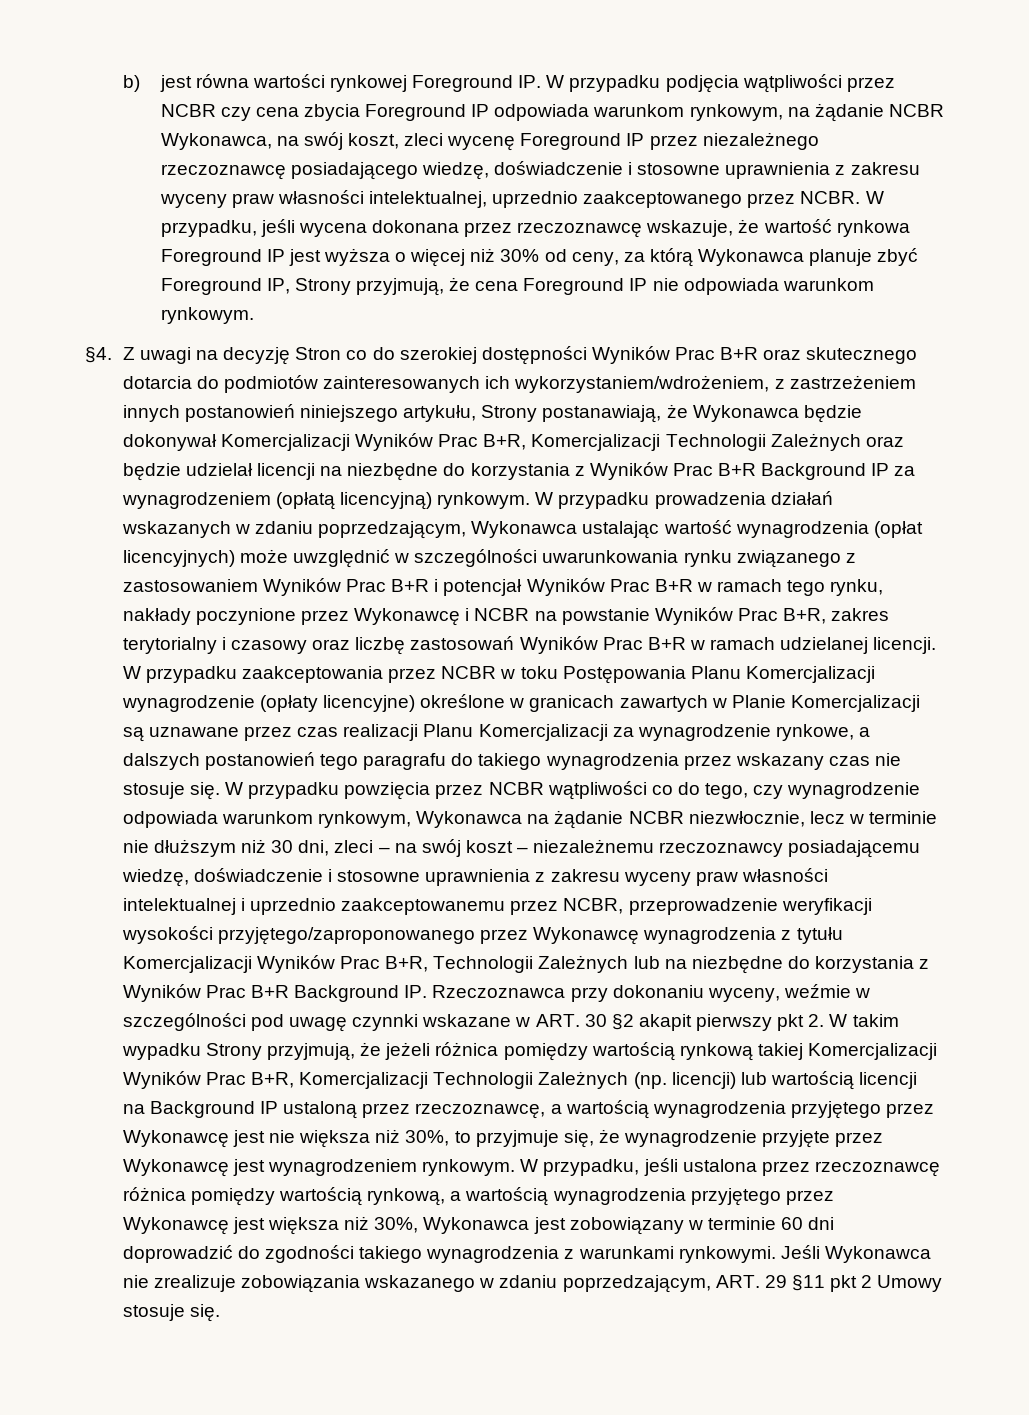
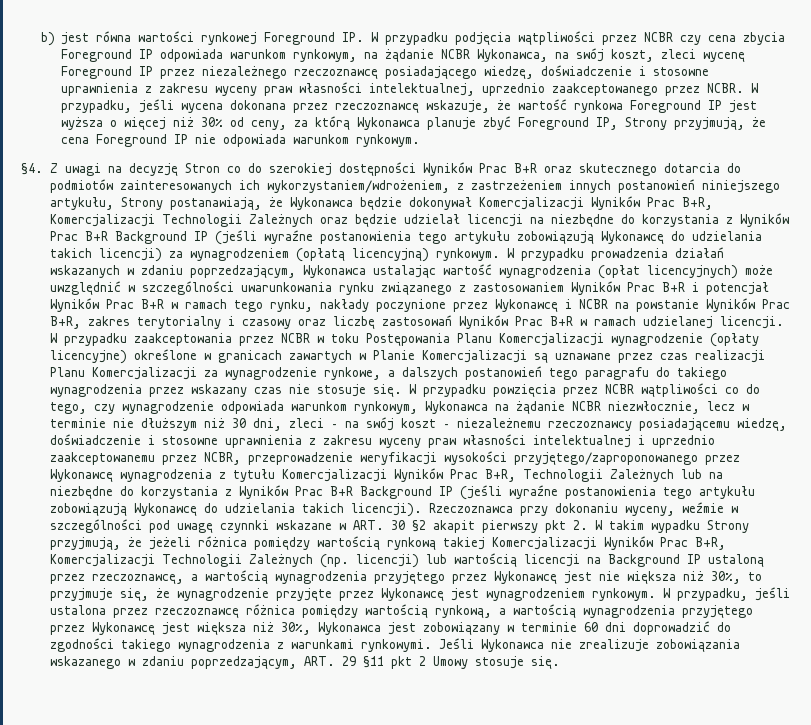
- Z uwagi na decyzję Stron co do szerokiej dostępności Wyników Prac B+R oraz skutecznego dotarcia do podmiotów zainteresowanych ich wykorzystaniem/wdrożeniem, z zastrzeżeniem innych postanowień niniejszego artykułu, Strony postanawiają, że Wykonawca będzie dokonywał Komercjalizacji Wyników Prac B+R, Komercjalizacji Technologii Zależnych oraz będzie udzielał licencji na niezbędne do korzystania z Wyników Prac B+R Background IP za wynagrodzeniem (opłatą licencyjną) rynkowym.
+ Z uwagi na decyzję Stron co do szerokiej dostępności Wyników Prac B+R oraz skutecznego dotarcia do podmiotów zainteresowanych ich wykorzystaniem/wdrożeniem, z zastrzeżeniem innych postanowień niniejszego artykułu, Strony postanawiają, że Wykonawca będzie dokonywał Komercjalizacji Wyników Prac B+R, Komercjalizacji Technologii Zależnych oraz będzie udzielał licencji na niezbędne do korzystania z Wyników Prac B+R Background IP (jeśli wyraźne postanowienia tego artykułu zobowiązują Wykonawcę do udzielania takich licencji) za wynagrodzeniem (opłatą licencyjną) rynkowym.
- W przypadku powzięcia przez NCBR wątpliwości co do tego, czy wynagrodzenie odpowiada warunkom rynkowym, Wykonawca na żądanie NCBR niezwłocznie, lecz w terminie nie dłuższym niż 30 dni, zleci – na swój koszt – niezależnemu rzeczoznawcy posiadającemu wiedzę, doświadczenie i stosowne uprawnienia z zakresu wyceny praw własności intelektualnej i uprzednio zaakceptowanemu przez NCBR, przeprowadzenie weryfikacji wysokości przyjętego/zaproponowanego przez Wykonawcę wynagrodzenia z tytułu Komercjalizacji Wyników Prac B+R, Technologii Zależnych lub na niezbędne do korzystania z Wyników Prac B+R Background IP. Rzeczoznawca przy dokonaniu wyceny, weźmie w szczególności pod uwagę czynnki wskazane w ART. 30 §2 akapit pierwszy pkt 2. W takim wypadku Strony przyjmują, że jeżeli różnica pomiędzy wartością rynkową takiej Komercjalizacji Wyników Prac B+R, Komercjalizacji Technologii Zależnych (np. licencji) lub wartością licencji na Background IP ustaloną przez rzeczoznawcę, a wartością wynagrodzenia przyjętego przez Wykonawcę jest nie większa niż 30%, to przyjmuje się, że wynagrodzenie przyjęte przez Wykonawcę jest wynagrodzeniem rynkowym.
+ W przypadku powzięcia przez NCBR wątpliwości co do tego, czy wynagrodzenie odpowiada warunkom rynkowym, Wykonawca na żądanie NCBR niezwłocznie, lecz w terminie nie dłuższym niż 30 dni, zleci – na swój koszt – niezależnemu rzeczoznawcy posiadającemu wiedzę, doświadczenie i stosowne uprawnienia z zakresu wyceny praw własności intelektualnej i uprzednio zaakceptowanemu przez NCBR, przeprowadzenie weryfikacji wysokości przyjętego/zaproponowanego przez Wykonawcę wynagrodzenia z tytułu Komercjalizacji Wyników Prac B+R, Technologii Zależnych lub na niezbędne do korzystania z Wyników Prac B+R Background IP (jeśli wyraźne postanowienia tego artykułu zobowiązują Wykonawcę do udzielania takich licencji). Rzeczoznawca przy dokonaniu wyceny, weźmie w szczególności pod uwagę czynnki wskazane w ART. 30 §2 akapit pierwszy pkt 2. W takim wypadku Strony przyjmują, że jeżeli różnica pomiędzy wartością rynkową takiej Komercjalizacji Wyników Prac B+R, Komercjalizacji Technologii Zależnych (np. licencji) lub wartością licencji na Background IP ustaloną przez rzeczoznawcę, a wartością wynagrodzenia przyjętego przez Wykonawcę jest nie większa niż 30%, to przyjmuje się, że wynagrodzenie przyjęte przez Wykonawcę jest wynagrodzeniem rynkowym.

